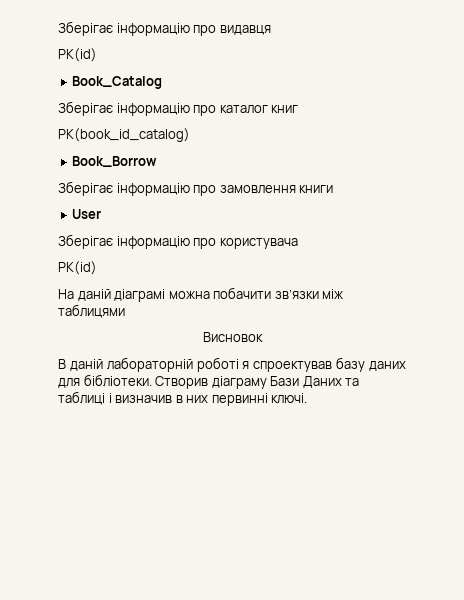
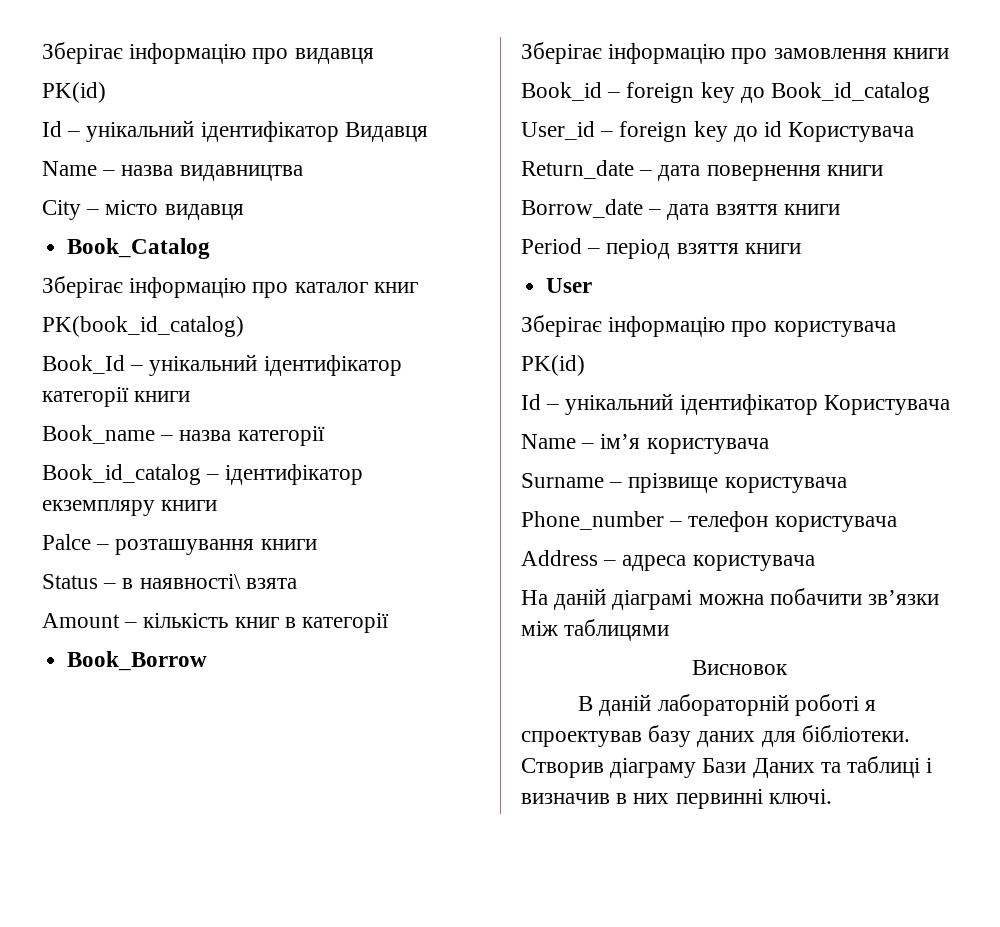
+ Id – унікальний ідентифікатор Видавця
+ Name – назва видавництва
+ City – місто видавця
+ Book_Id – унікальний ідентифікатор категорії книги
+ Book_name – назва категорії
+ Book_id_catalog – ідентифікатор екземпляру книги
+ Palce – розташування книги
+ Status – в наявності\ взята
+ Amount – кількість книг в категорії
+ Book_id – foreign key до Book_id_catalog
+ User_id – foreign key до id Користувача
+ Return_date – дата повернення книги
+ Borrow_date – дата взяття книги
+ Period – період взяття книги
+ Id – унікальний ідентифікатор Користувача
+ Name – ім’я користувача
+ Surname – прізвище користувача
+ Phone_number – телефон користувача
+ Address – адреса користувача

